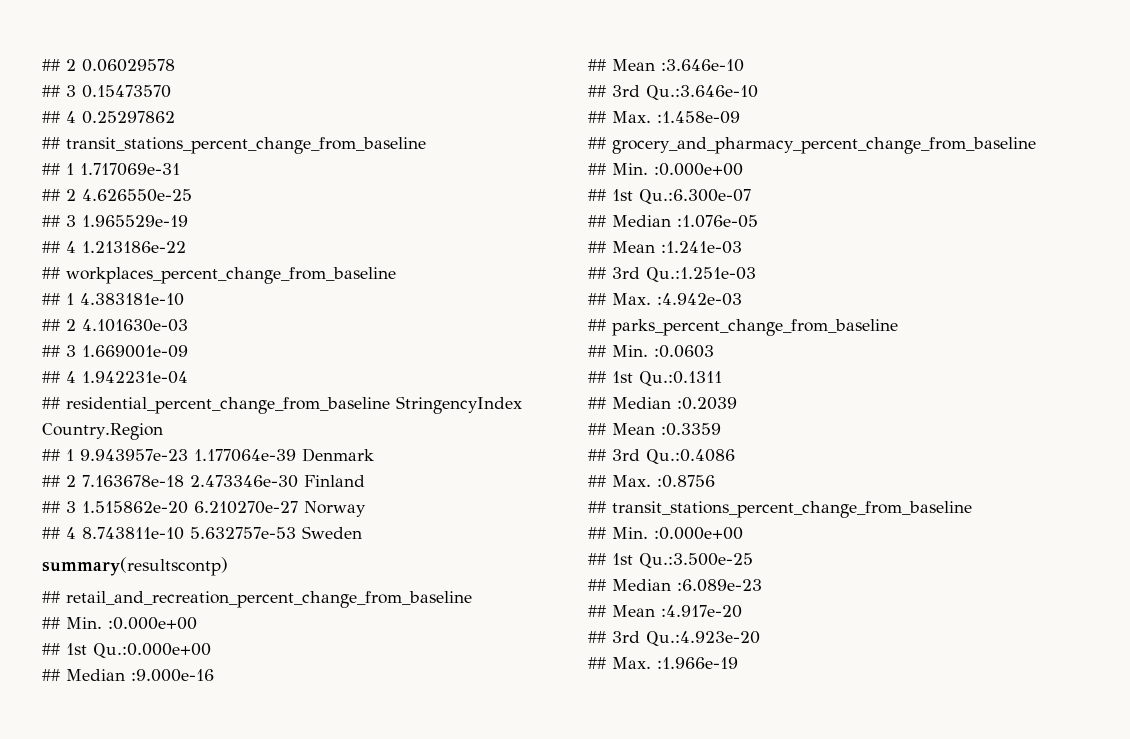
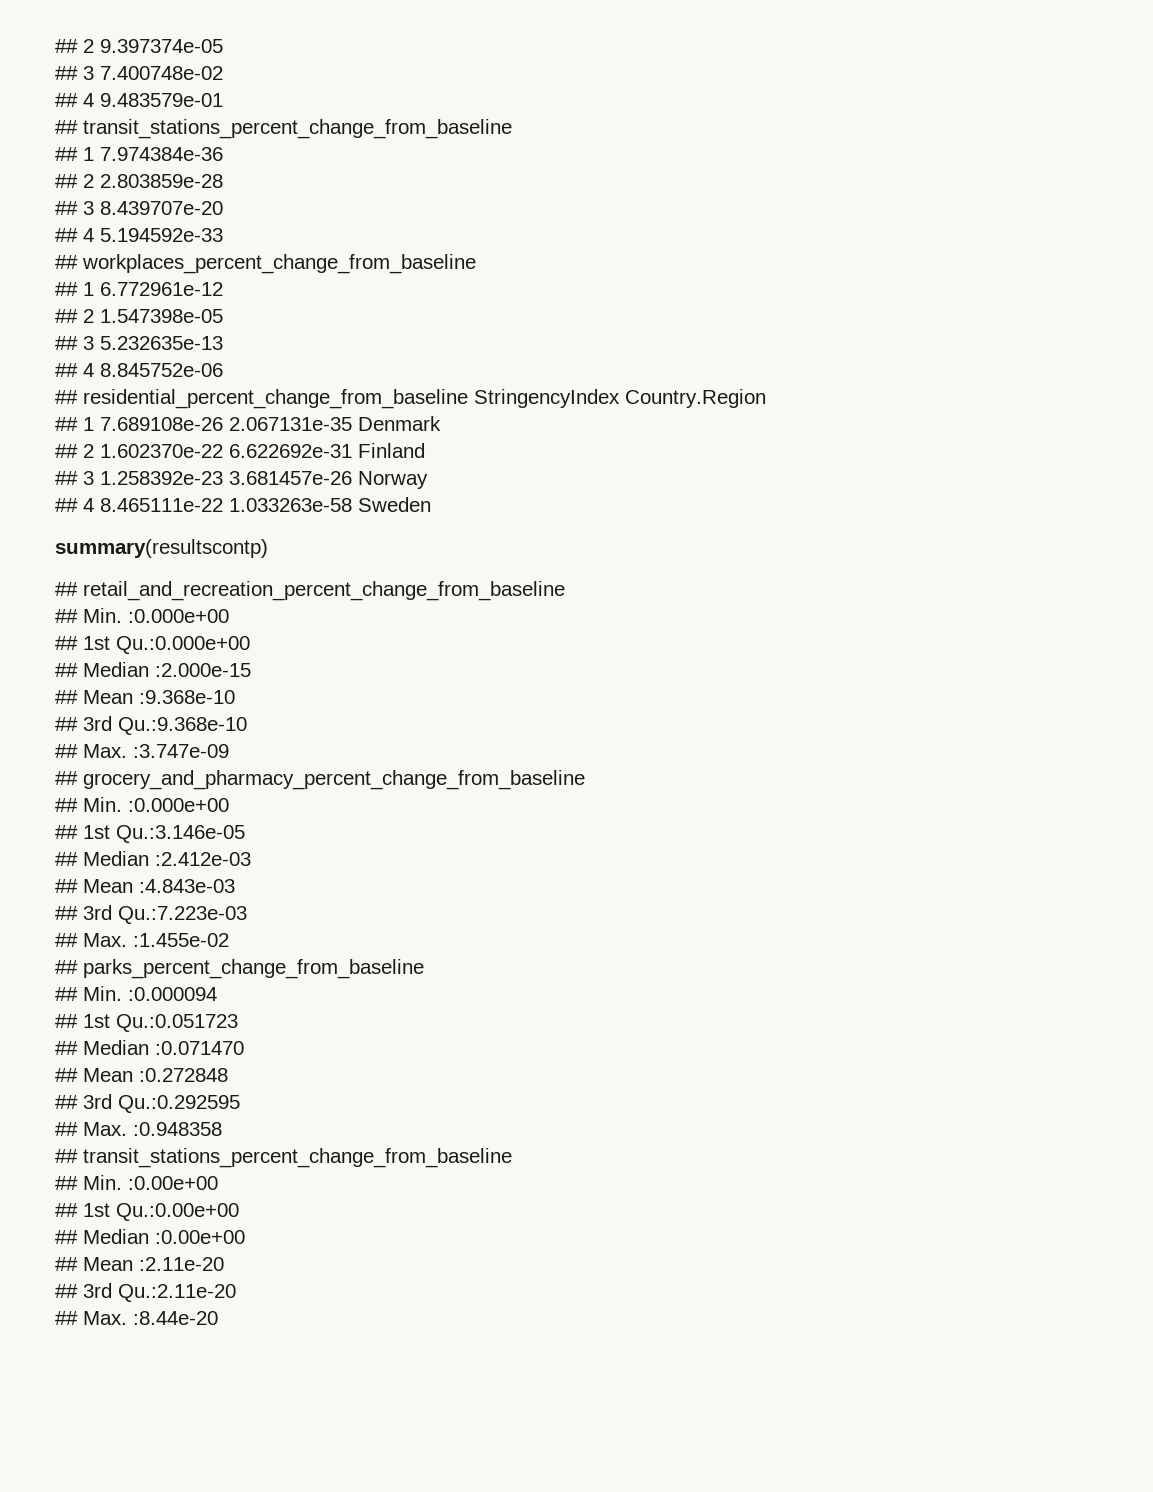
- ## 2 0.06029578
- ## 3 0.15473570
- ## 4 0.25297862
+ ## 2 9.397374e-05
+ ## 3 7.400748e-02
+ ## 4 9.483579e-01
- ## 1 1.717069e-31
- ## 2 4.626550e-25
- ## 3 1.965529e-19
- ## 4 1.213186e-22
+ ## 1 7.974384e-36
+ ## 2 2.803859e-28
+ ## 3 8.439707e-20
+ ## 4 5.194592e-33
- ## 1 4.383181e-10
- ## 2 4.101630e-03
- ## 3 1.669001e-09
- ## 4 1.942231e-04
+ ## 1 6.772961e-12
+ ## 2 1.547398e-05
+ ## 3 5.232635e-13
+ ## 4 8.845752e-06
- ## 1 9.943957e-23 1.177064e-39 Denmark
+ ## 1 7.689108e-26 2.067131e-35 Denmark
- ## 2 7.163678e-18 2.473346e-30 Finland
+ ## 2 1.602370e-22 6.622692e-31 Finland
- ## 3 1.515862e-20 6.210270e-27 Norway
+ ## 3 1.258392e-23 3.681457e-26 Norway
- ## 4 8.743811e-10 5.632757e-53 Sweden
+ ## 4 8.465111e-22 1.033263e-58 Sweden
- ## Median :9.000e-16
- ## Mean :3.646e-10
- ## 3rd Qu.:3.646e-10
- ## Max. :1.458e-09
+ ## Median :2.000e-15
+ ## Mean :9.368e-10
+ ## 3rd Qu.:9.368e-10
+ ## Max. :3.747e-09
- ## 1st Qu.:6.300e-07
- ## Median :1.076e-05
- ## Mean :1.241e-03
- ## 3rd Qu.:1.251e-03
- ## Max. :4.942e-03
+ ## 1st Qu.:3.146e-05
+ ## Median :2.412e-03
+ ## Mean :4.843e-03
+ ## 3rd Qu.:7.223e-03
+ ## Max. :1.455e-02
- ## Min. :0.0603
- ## 1st Qu.:0.1311
- ## Median :0.2039
- ## Mean :0.3359
- ## 3rd Qu.:0.4086
- ## Max. :0.8756
+ ## Min. :0.000094
+ ## 1st Qu.:0.051723
+ ## Median :0.071470
+ ## Mean :0.272848
+ ## 3rd Qu.:0.292595
+ ## Max. :0.948358
  ## transit_stations_percent_change_from_baseline
- ## Min. :0.000e+00
- ## 1st Qu.:3.500e-25
- ## Median :6.089e-23
- ## Mean :4.917e-20
- ## 3rd Qu.:4.923e-20
- ## Max. :1.966e-19
+ ## Min. :0.00e+00
+ ## 1st Qu.:0.00e+00
+ ## Median :0.00e+00
+ ## Mean :2.11e-20
+ ## 3rd Qu.:2.11e-20
+ ## Max. :8.44e-20

